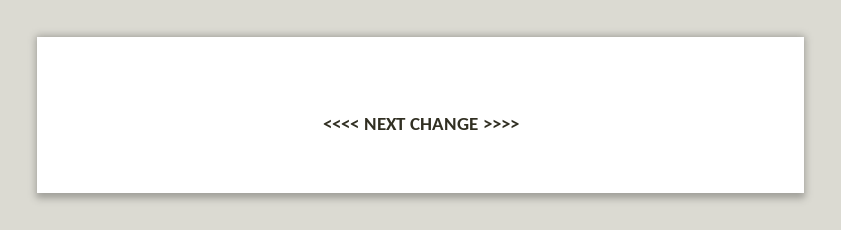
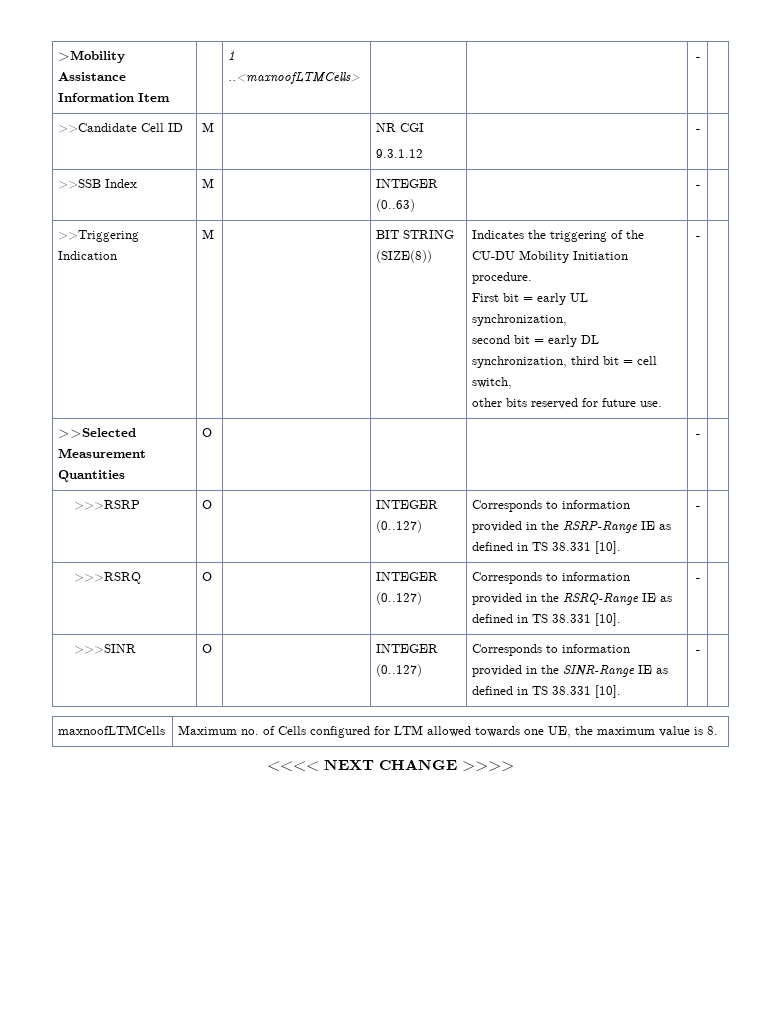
+ >Mobility Assistance Information Item | | 1 ..<maxnoofLTMCells> | | | - |
+ >>Candidate Cell ID | M | | NR CGI
+ 9.3.1.12 | | - |
+ >>SSB Index | M | | INTEGER (0..63) | | - |
+ >>Triggering Indication | M | | BIT STRING (SIZE(8)) | Indicates the triggering of the CU-DU Mobility Initiation procedure.
+ First bit = early UL synchronization,
+ second bit = early DL synchronization, third bit = cell switch,
+ other bits reserved for future use. | - |
+ >>Selected Measurement Quantities | O | | | | - |
+ >>>RSRP | O | | INTEGER (0..127) | Corresponds to information provided in the RSRP-Range IE as defined in TS 38.331 [10]. | - |
+ >>>RSRQ | O | | INTEGER (0..127) | Corresponds to information provided in the RSRQ-Range IE as defined in TS 38.331 [10]. | - |
+ >>>SINR | O | | INTEGER (0..127) | Corresponds to information provided in the SINR-Range IE as defined in TS 38.331 [10]. | - |
+ maxnoofLTMCells | Maximum no. of Cells configured for LTM allowed towards one UE, the maximum value is 8.

